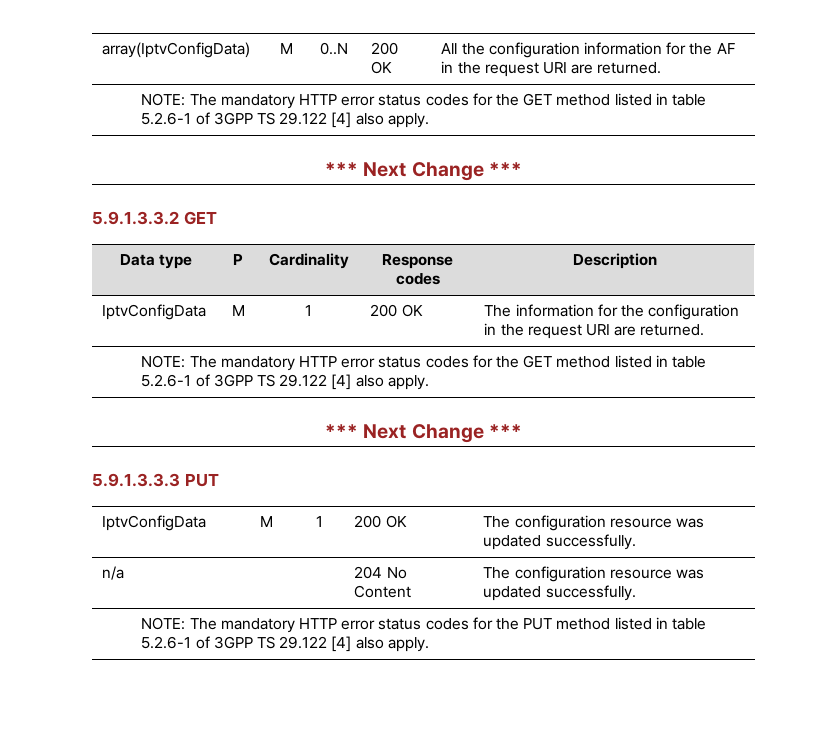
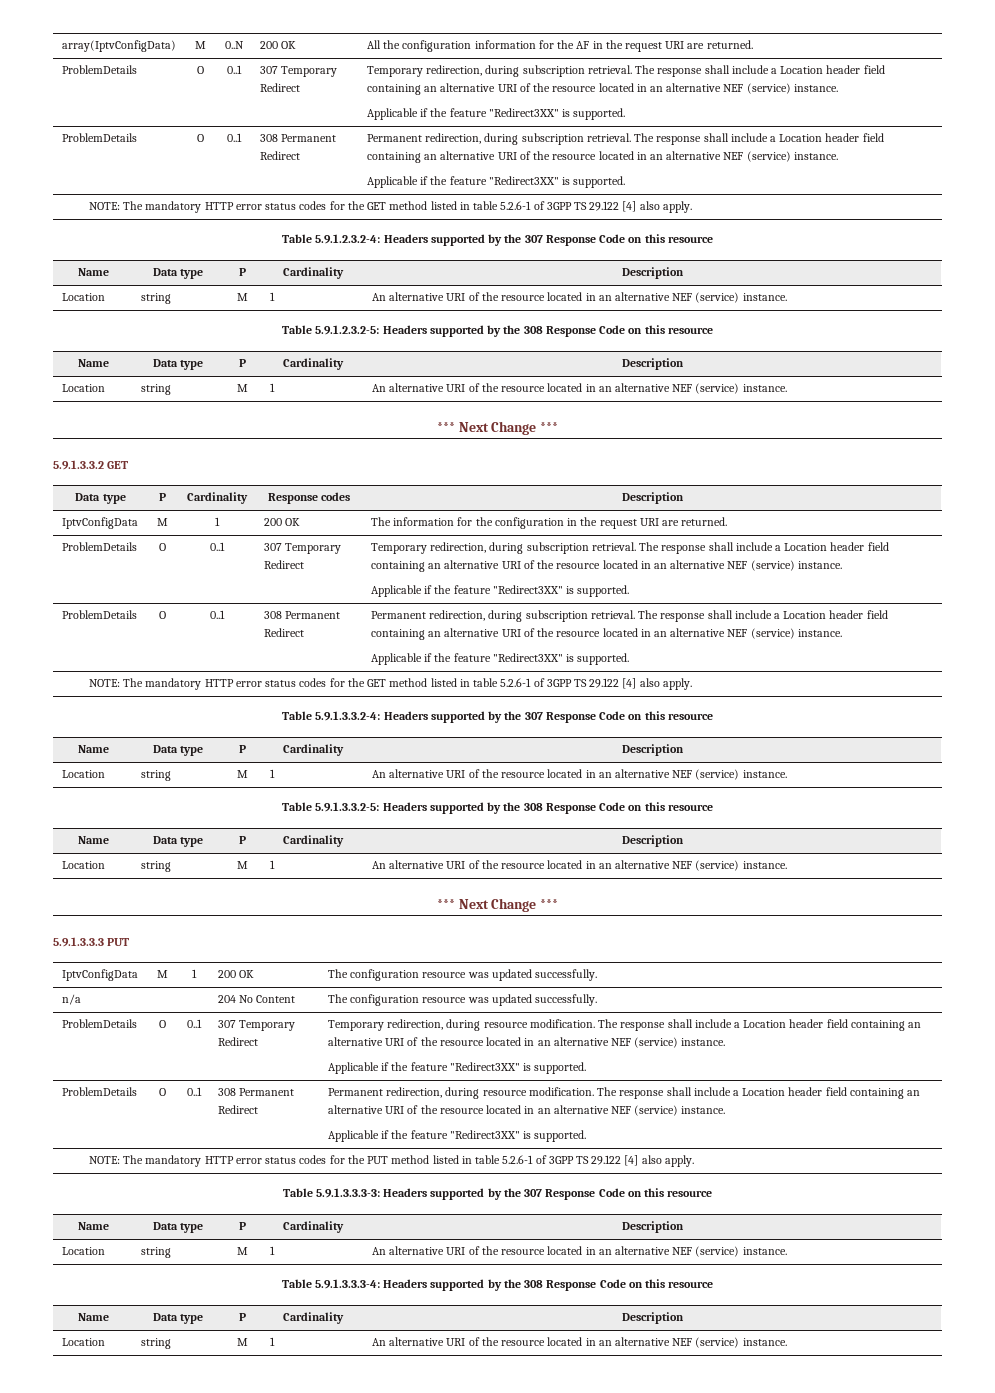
  array(IptvConfigData) | M | 0..N | 200 OK | All the configuration information for the AF in the request URI are returned.
+ ProblemDetails | O | 0..1 | 307 Temporary Redirect | Temporary redirection, during subscription retrieval. The response shall include a Location header field containing an alternative URI of the resource located in an alternative NEF (service) instance.
+ Applicable if the feature "Redirect3XX" is supported.
+ ProblemDetails | O | 0..1 | 308 Permanent Redirect | Permanent redirection, during subscription retrieval. The response shall include a Location header field containing an alternative URI of the resource located in an alternative NEF (service) instance.
+ Applicable if the feature "Redirect3XX" is supported.
+ Table 5.9.1.2.3.2-4: Headers supported by the 307 Response Code on this resource
+ Name | Data type | P | Cardinality | Description
+ Location | string | M | 1 | An alternative URI of the resource located in an alternative NEF (service) instance.
+ Table 5.9.1.2.3.2-5: Headers supported by the 308 Response Code on this resource
+ Name | Data type | P | Cardinality | Description
+ Location | string | M | 1 | An alternative URI of the resource located in an alternative NEF (service) instance.
  IptvConfigData | M | 1 | 200 OK | The information for the configuration in the request URI are returned.
+ ProblemDetails | O | 0..1 | 307 Temporary Redirect | Temporary redirection, during subscription retrieval. The response shall include a Location header field containing an alternative URI of the resource located in an alternative NEF (service) instance.
+ Applicable if the feature "Redirect3XX" is supported.
+ ProblemDetails | O | 0..1 | 308 Permanent Redirect | Permanent redirection, during subscription retrieval. The response shall include a Location header field containing an alternative URI of the resource located in an alternative NEF (service) instance.
+ Applicable if the feature "Redirect3XX" is supported.
+ Table 5.9.1.3.3.2-4: Headers supported by the 307 Response Code on this resource
+ Name | Data type | P | Cardinality | Description
+ Location | string | M | 1 | An alternative URI of the resource located in an alternative NEF (service) instance.
+ Table 5.9.1.3.3.2-5: Headers supported by the 308 Response Code on this resource
+ Name | Data type | P | Cardinality | Description
+ Location | string | M | 1 | An alternative URI of the resource located in an alternative NEF (service) instance.
+ ProblemDetails | O | 0..1 | 307 Temporary Redirect | Temporary redirection, during resource modification. The response shall include a Location header field containing an alternative URI of the resource located in an alternative NEF (service) instance.
+ Applicable if the feature "Redirect3XX" is supported.
+ ProblemDetails | O | 0..1 | 308 Permanent Redirect | Permanent redirection, during resource modification. The response shall include a Location header field containing an alternative URI of the resource located in an alternative NEF (service) instance.
+ Applicable if the feature "Redirect3XX" is supported.
+ Table 5.9.1.3.3.3-3: Headers supported by the 307 Response Code on this resource
+ Name | Data type | P | Cardinality | Description
+ Location | string | M | 1 | An alternative URI of the resource located in an alternative NEF (service) instance.
+ Table 5.9.1.3.3.3-4: Headers supported by the 308 Response Code on this resource
+ Name | Data type | P | Cardinality | Description
+ Location | string | M | 1 | An alternative URI of the resource located in an alternative NEF (service) instance.

